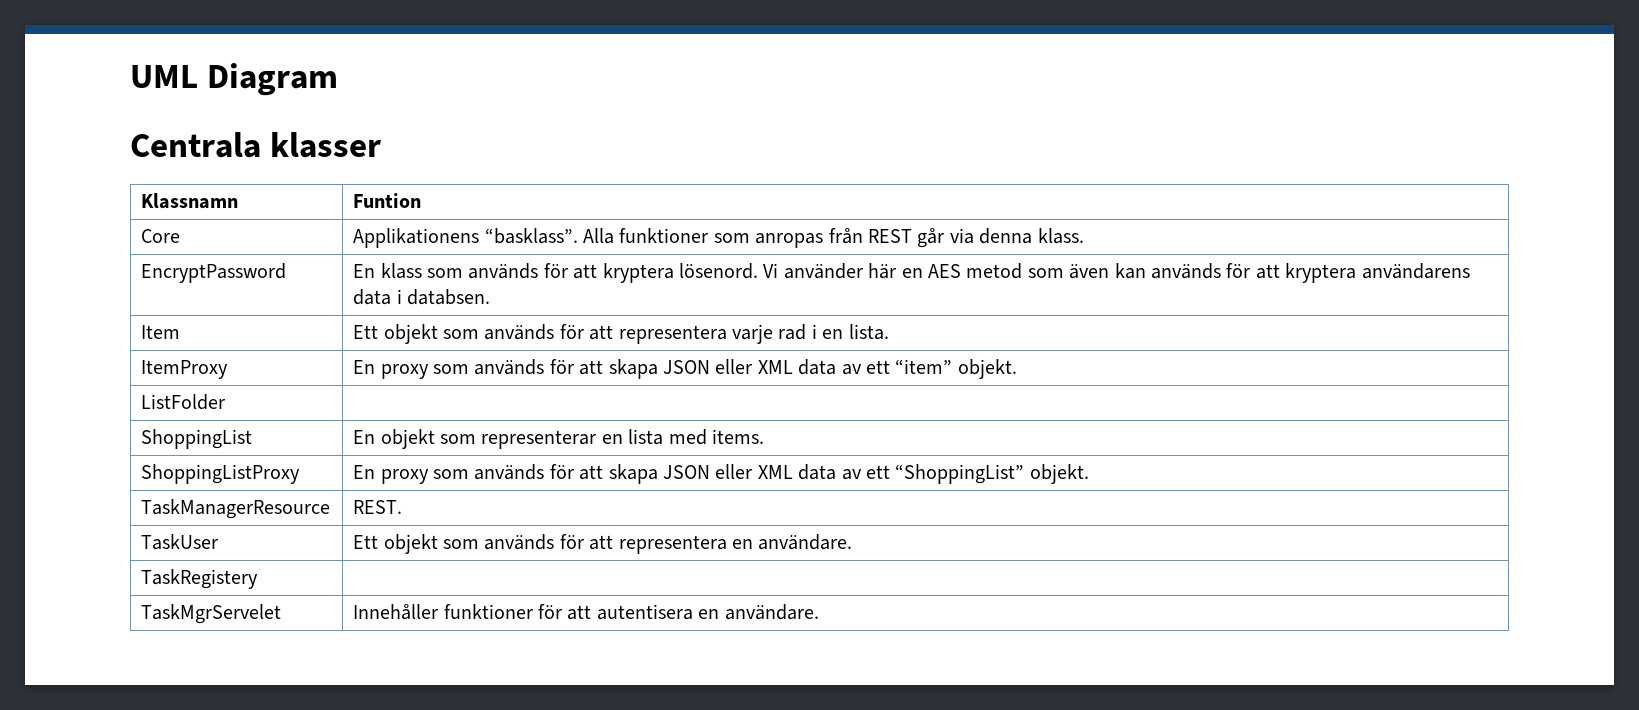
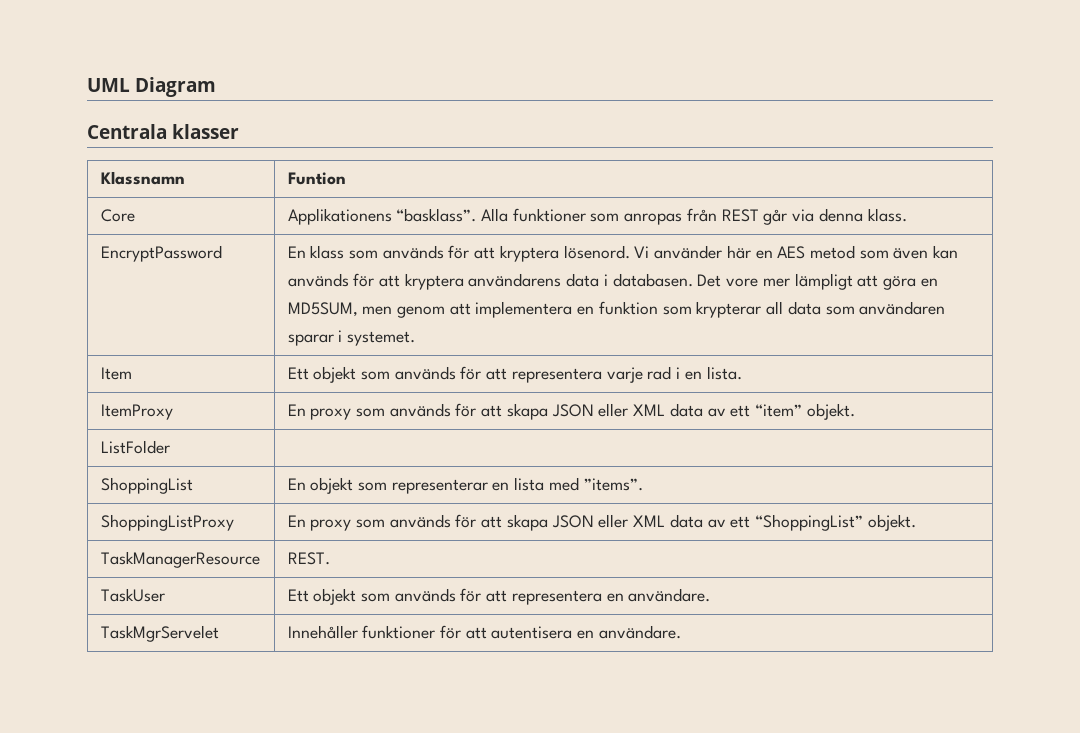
- Vi använder här en AES metod som även kan används för att kryptera användarens data i databsen.
+ Vi använder här en AES metod som även kan används för att kryptera användarens data i databasen. Det vore mer lämpligt att göra en MD5SUM, men genom att implementera en funktion som krypterar all data som användaren sparar i systemet.
- ShoppingList | En objekt som representerar en lista med items.
+ ShoppingList | En objekt som representerar en lista med ”items”.
- TaskRegistery |

